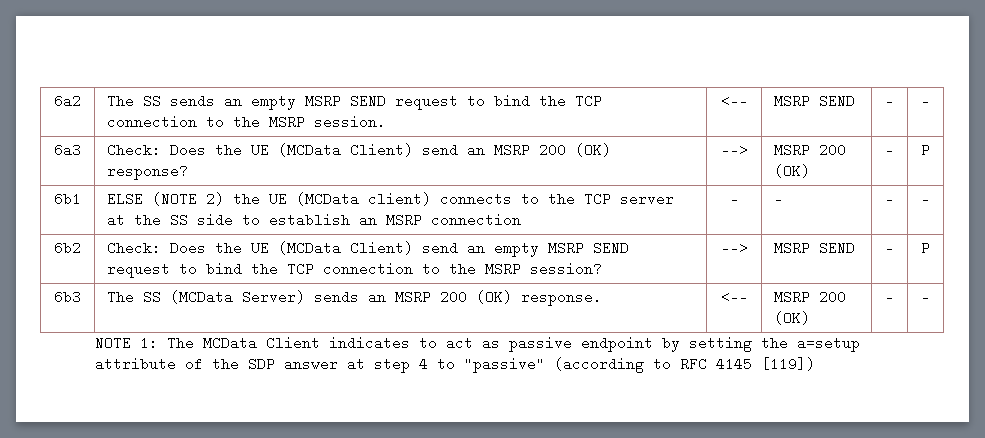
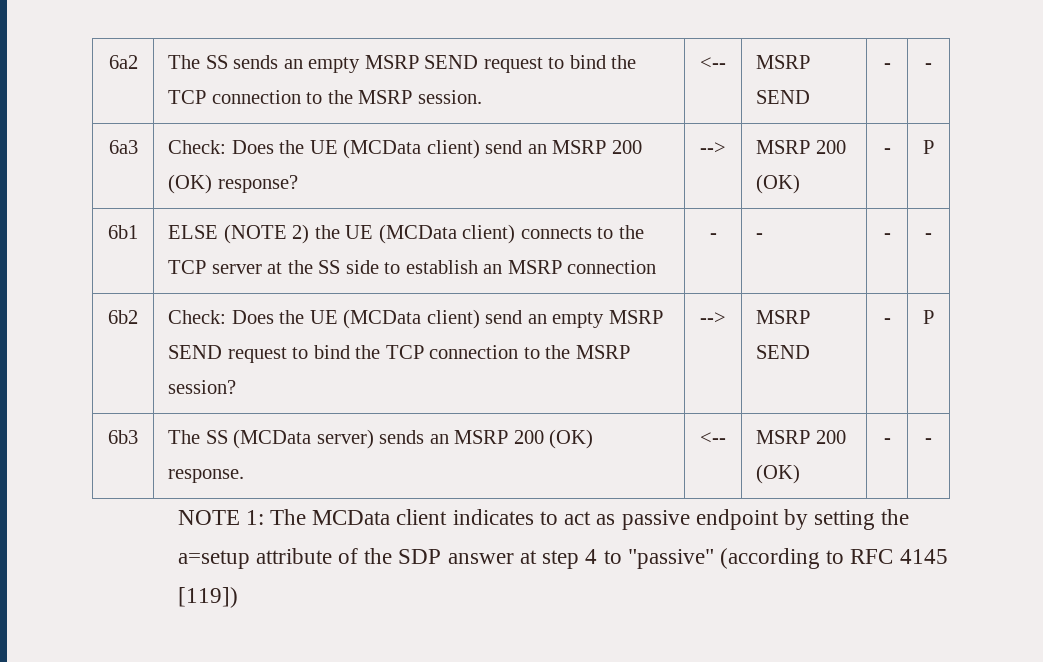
- 6a3 | Check: Does the UE (MCData Client) send an MSRP 200 (OK) response? | --> | MSRP 200 (OK) | - | P
+ 6a3 | Check: Does the UE (MCData client) send an MSRP 200 (OK) response? | --> | MSRP 200 (OK) | - | P
- 6b2 | Check: Does the UE (MCData Client) send an empty MSRP SEND request to bind the TCP connection to the MSRP session? | --> | MSRP SEND | - | P
+ 6b2 | Check: Does the UE (MCData client) send an empty MSRP SEND request to bind the TCP connection to the MSRP session? | --> | MSRP SEND | - | P
- 6b3 | The SS (MCData Server) sends an MSRP 200 (OK) response. | <-- | MSRP 200 (OK) | - | -
+ 6b3 | The SS (MCData server) sends an MSRP 200 (OK) response. | <-- | MSRP 200 (OK) | - | -
- NOTE 1: The MCData Client indicates to act as passive endpoint by setting the a=setup attribute of the SDP answer at step 4 to "passive" (according to RFC 4145 [119])
+ NOTE 1: The MCData client indicates to act as passive endpoint by setting the a=setup attribute of the SDP answer at step 4 to "passive" (according to RFC 4145 [119])

